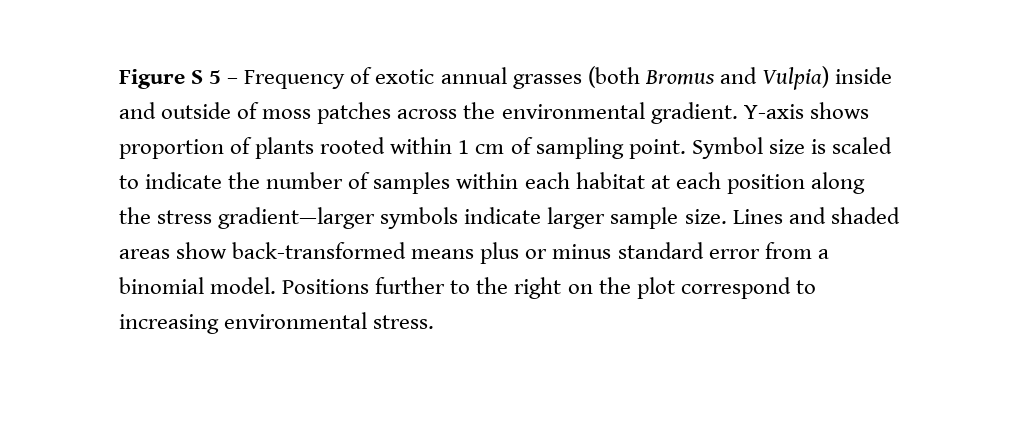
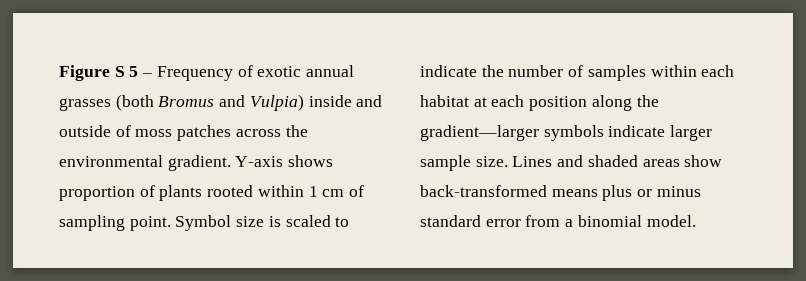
- Symbol size is scaled to indicate the number of samples within each habitat at each position along the stress gradient—larger symbols indicate larger sample size.
+ Symbol size is scaled to indicate the number of samples within each habitat at each position along the gradient—larger symbols indicate larger sample size.
- Positions further to the right on the plot correspond to increasing environmental stress.

